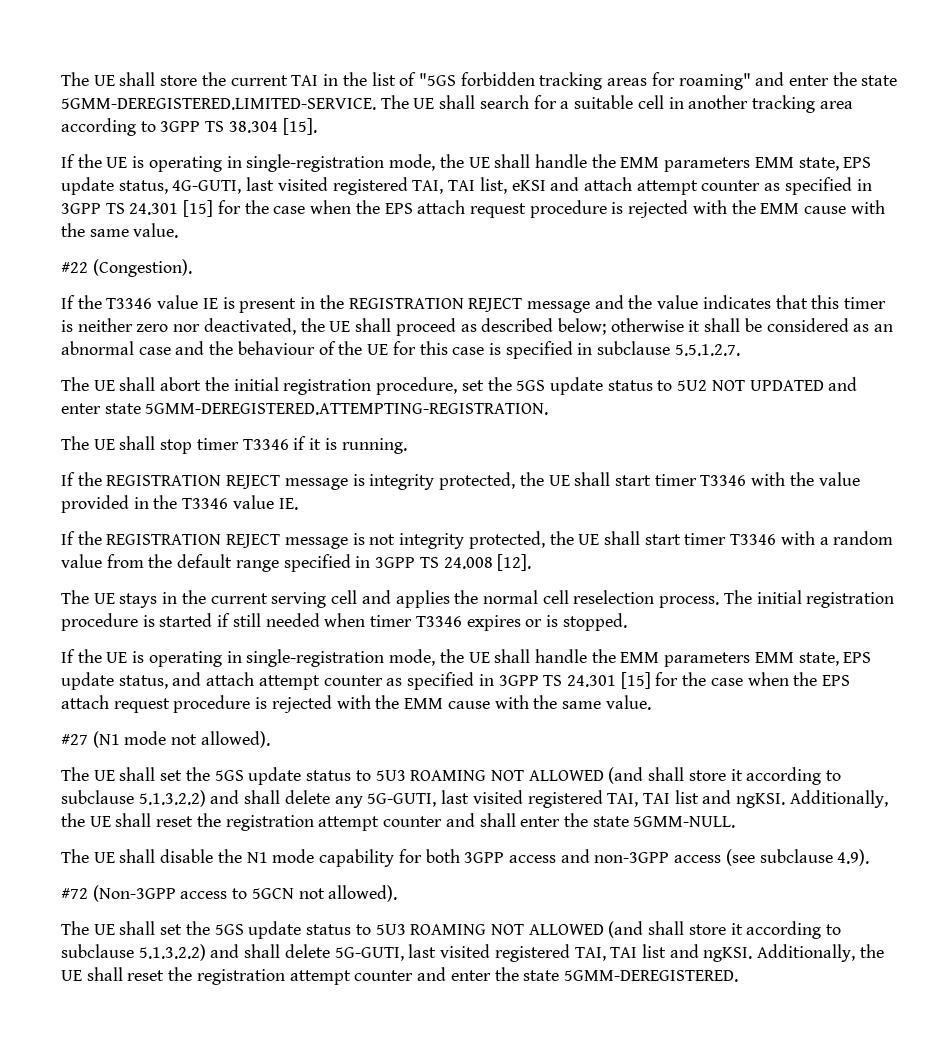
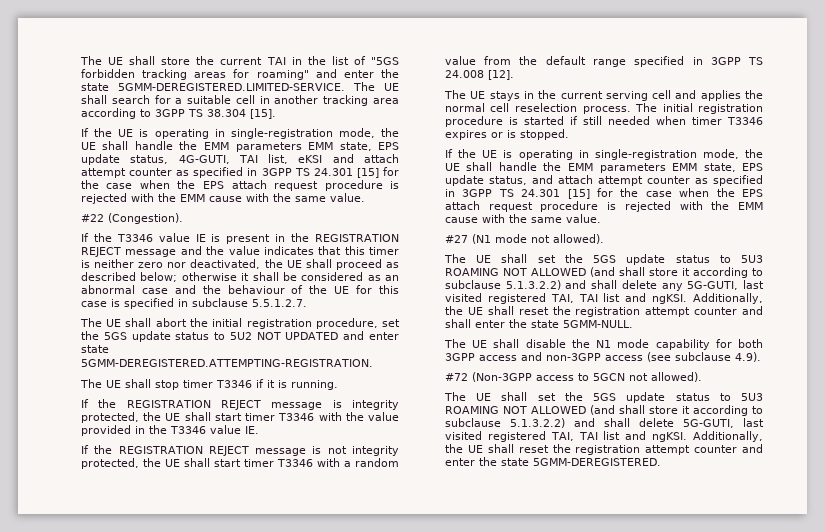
- If the UE is operating in single-registration mode, the UE shall handle the EMM parameters EMM state, EPS update status, 4G-GUTI, last visited registered TAI, TAI list, eKSI and attach attempt counter as specified in 3GPP TS 24.301 [15] for the case when the EPS attach request procedure is rejected with the EMM cause with the same value.
+ If the UE is operating in single-registration mode, the UE shall handle the EMM parameters EMM state, EPS update status, 4G-GUTI, TAI list, eKSI and attach attempt counter as specified in 3GPP TS 24.301 [15] for the case when the EPS attach request procedure is rejected with the EMM cause with the same value.

